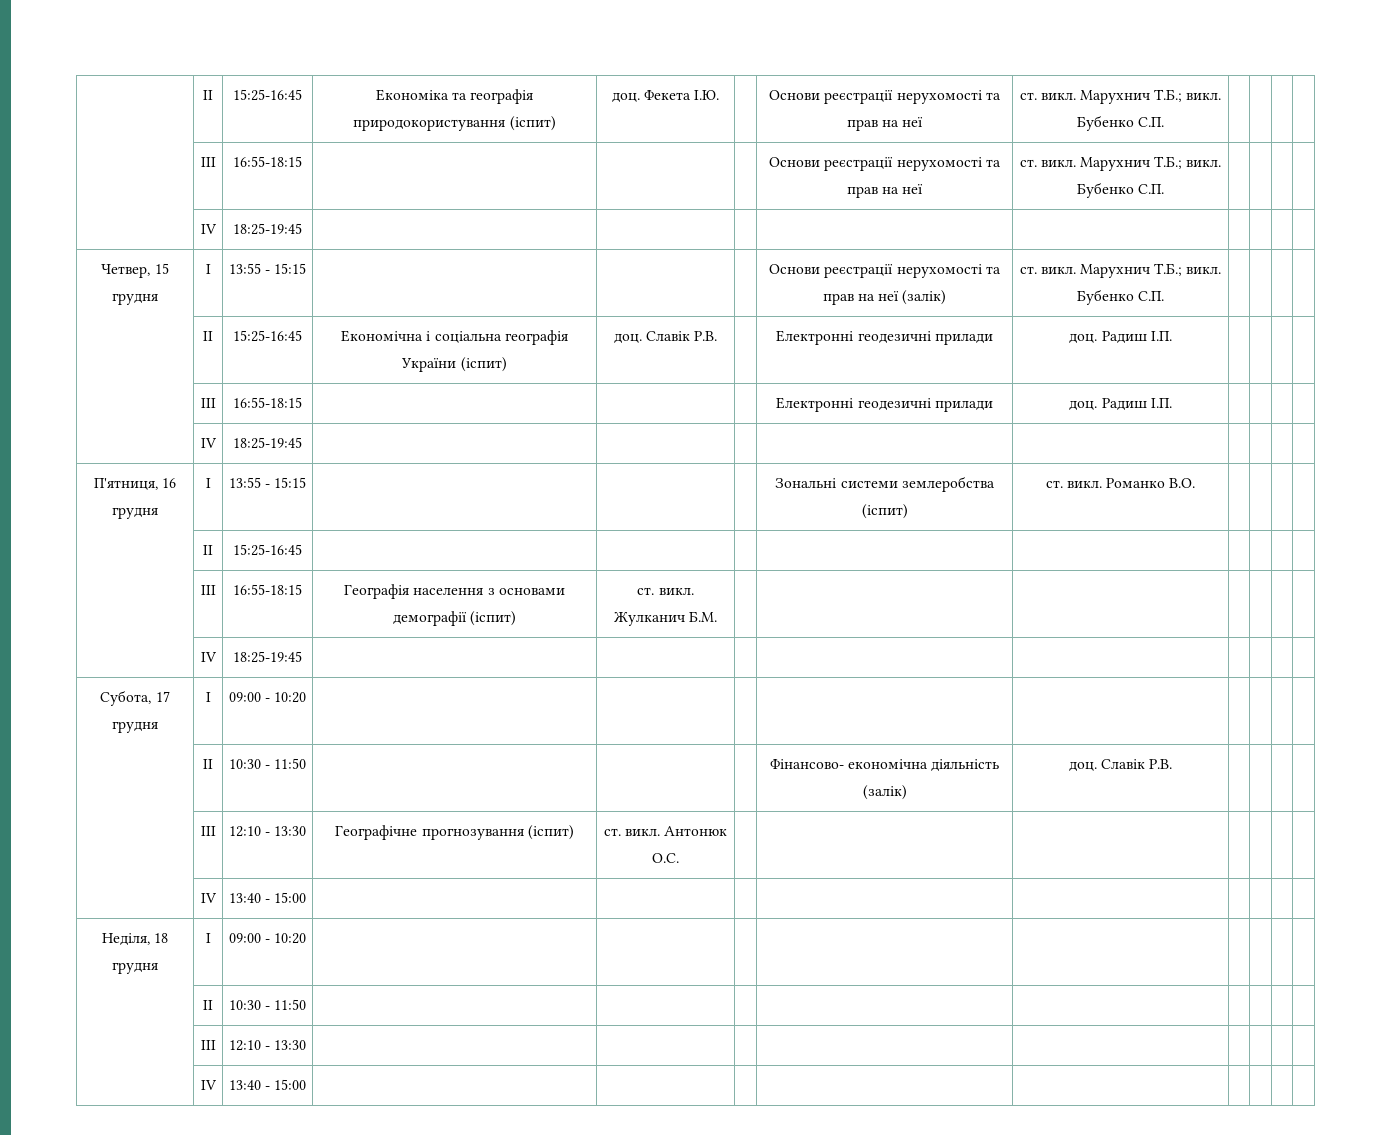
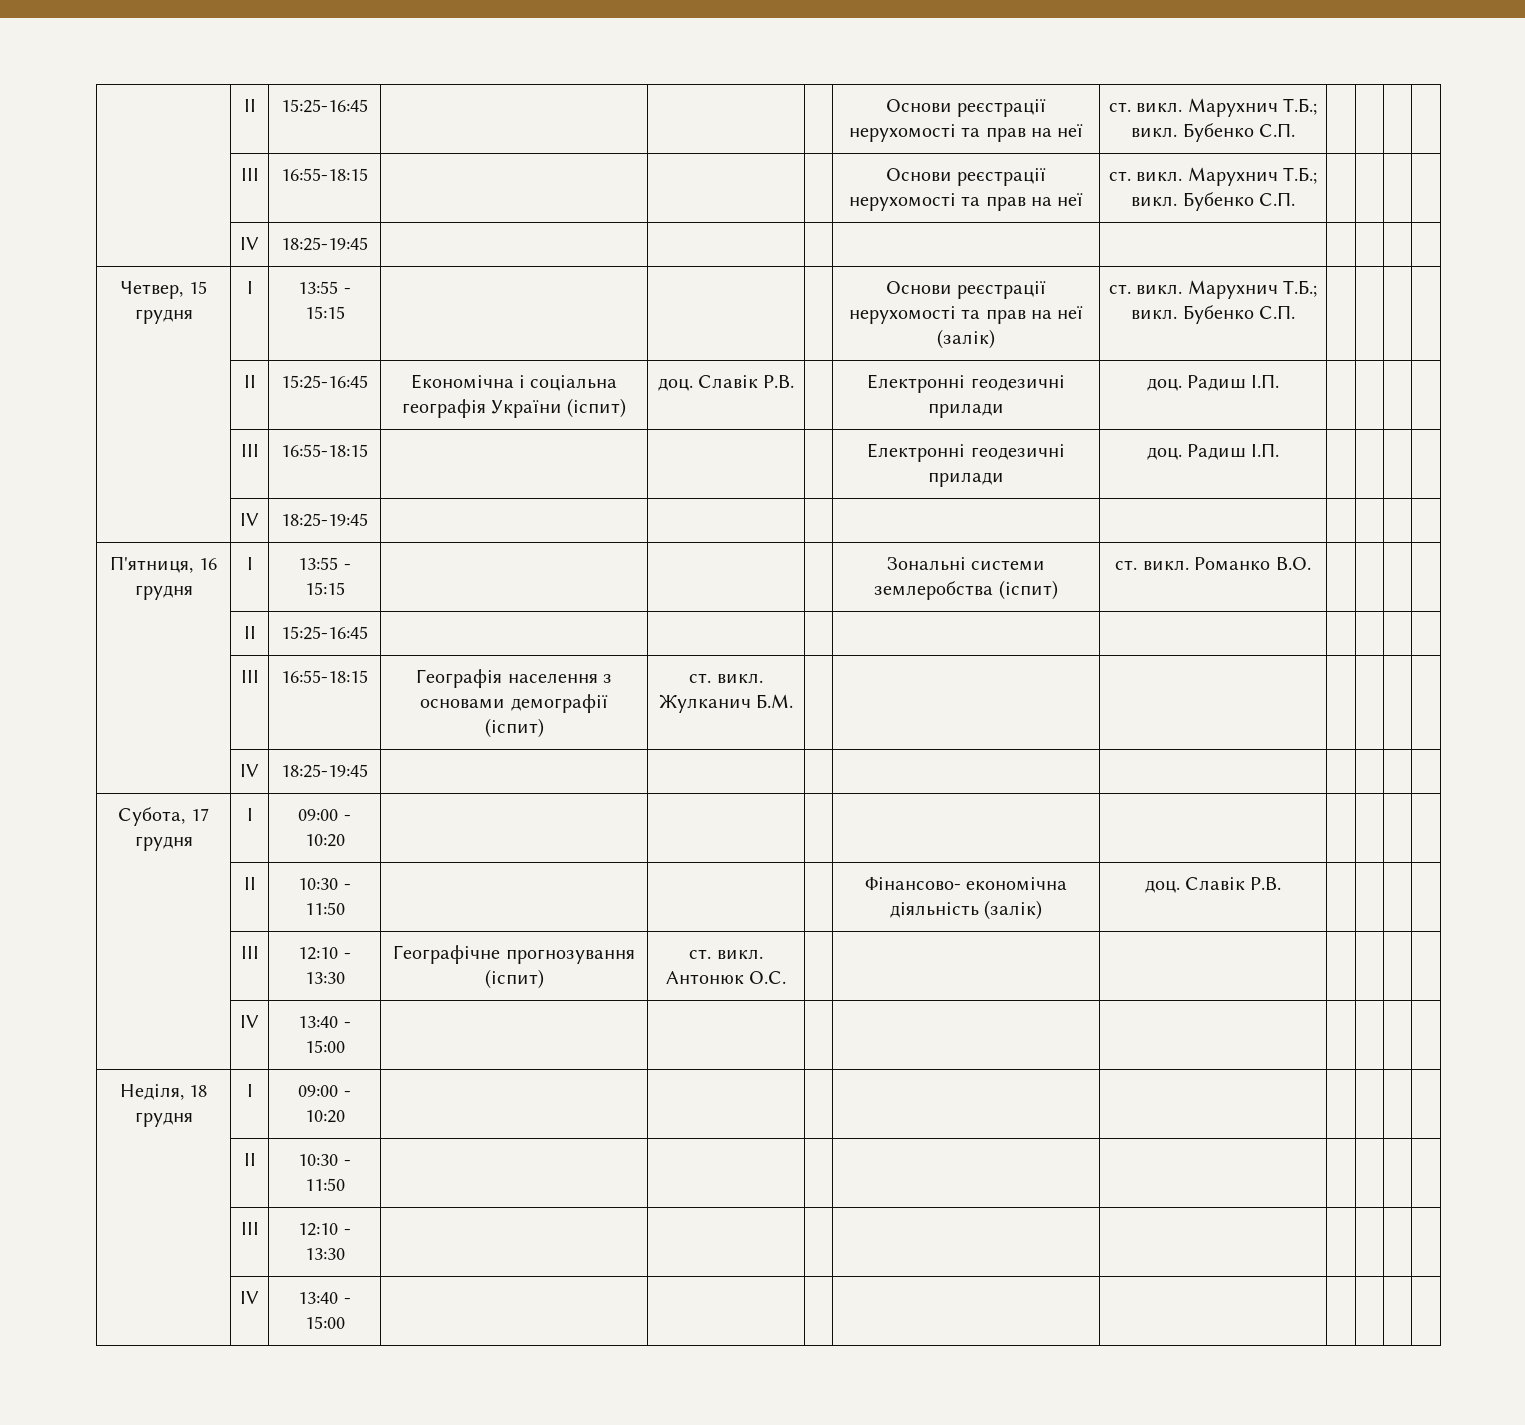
- | ІІ | 15:25-16:45 | Економіка та географія природокористування (іспит) | доц. Фекета І.Ю. | | Основи реєстрації нерухомості та прав на неї | ст. викл. Марухнич Т.Б.; викл. Бубенко С.П. | | | |
+ | ІІ | 15:25-16:45 | | | | Основи реєстрації нерухомості та прав на неї | ст. викл. Марухнич Т.Б.; викл. Бубенко С.П. | | | |

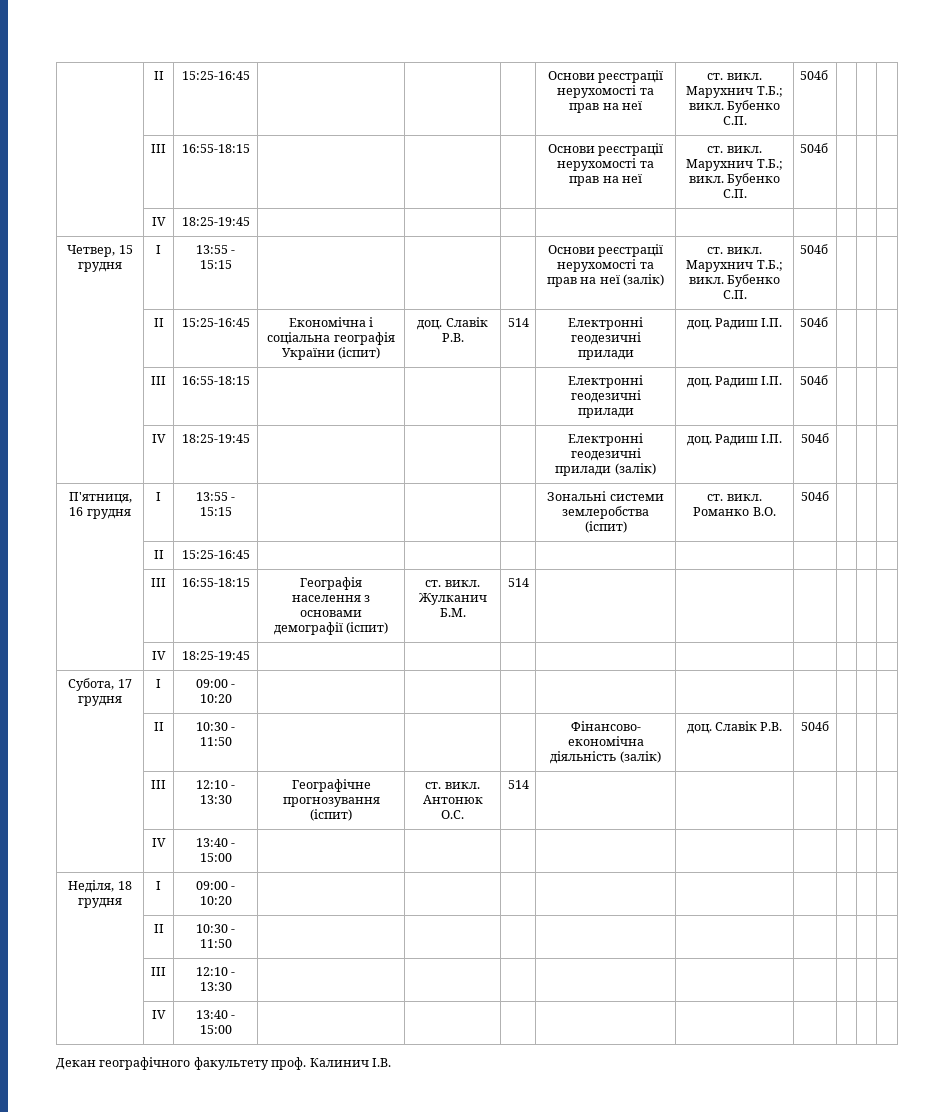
- | ІІ | 15:25-16:45 | | | | Основи реєстрації нерухомості та прав на неї | ст. викл. Марухнич Т.Б.; викл. Бубенко С.П. | | | |
+ | ІІ | 15:25-16:45 | | | | Основи реєстрації нерухомості та прав на неї | ст. викл. Марухнич Т.Б.; викл. Бубенко С.П. | 504б | | |
- | ІІІ | 16:55-18:15 | | | | Основи реєстрації нерухомості та прав на неї | ст. викл. Марухнич Т.Б.; викл. Бубенко С.П. | | | |
+ | ІІІ | 16:55-18:15 | | | | Основи реєстрації нерухомості та прав на неї | ст. викл. Марухнич Т.Б.; викл. Бубенко С.П. | 504б | | |
- Четвер, 15 грудня | І | 13:55 - 15:15 | | | | Основи реєстрації нерухомості та прав на неї (залік) | ст. викл. Марухнич Т.Б.; викл. Бубенко С.П. | | | |
+ Четвер, 15 грудня | І | 13:55 - 15:15 | | | | Основи реєстрації нерухомості та прав на неї (залік) | ст. викл. Марухнич Т.Б.; викл. Бубенко С.П. | 504б | | |
- | ІІ | 15:25-16:45 | Економічна і соціальна географія України (іспит) | доц. Славік Р.В. | | Електронні геодезичні прилади | доц. Радиш І.П. | | | |
+ | ІІ | 15:25-16:45 | Економічна і соціальна географія України (іспит) | доц. Славік Р.В. | 514 | Електронні геодезичні прилади | доц. Радиш І.П. | 504б | | |
- | ІІІ | 16:55-18:15 | | | | Електронні геодезичні прилади | доц. Радиш І.П. | | | |
- | ІV | 18:25-19:45 | | | | | | | | |
+ | ІІІ | 16:55-18:15 | | | | Електронні геодезичні прилади | доц. Радиш І.П. | 504б | | |
+ | ІV | 18:25-19:45 | | | | Електронні геодезичні прилади (залік) | доц. Радиш І.П. | 504б | | |
- П'ятниця, 16 грудня | І | 13:55 - 15:15 | | | | Зональні системи землеробства (іспит) | ст. викл. Романко В.О. | | | |
+ П'ятниця, 16 грудня | І | 13:55 - 15:15 | | | | Зональні системи землеробства (іспит) | ст. викл. Романко В.О. | 504б | | |
- | ІІІ | 16:55-18:15 | Географія населення з основами демографії (іспит) | ст. викл. Жулканич Б.М. | | | | | | |
+ | ІІІ | 16:55-18:15 | Географія населення з основами демографії (іспит) | ст. викл. Жулканич Б.М. | 514 | | | | | |
- | ІІ | 10:30 - 11:50 | | | | Фінансово- економічна діяльність (залік) | доц. Славік Р.В. | | | |
+ | ІІ | 10:30 - 11:50 | | | | Фінансово- економічна діяльність (залік) | доц. Славік Р.В. | 504б | | |
- | ІІІ | 12:10 - 13:30 | Географічне прогнозування (іспит) | ст. викл. Антонюк О.С. | | | | | | |
+ | ІІІ | 12:10 - 13:30 | Географічне прогнозування (іспит) | ст. викл. Антонюк О.С. | 514 | | | | | |
+ Декан географічного факультету проф. Калинич І.В.

